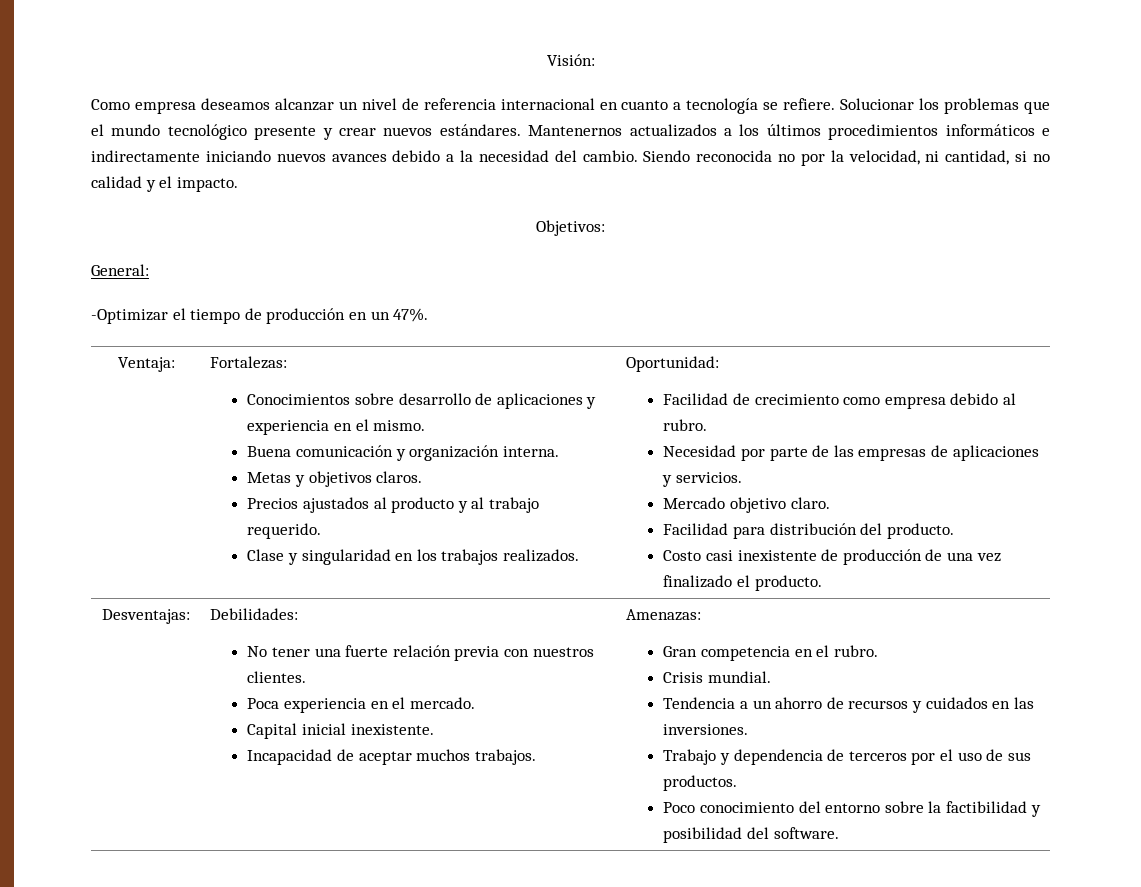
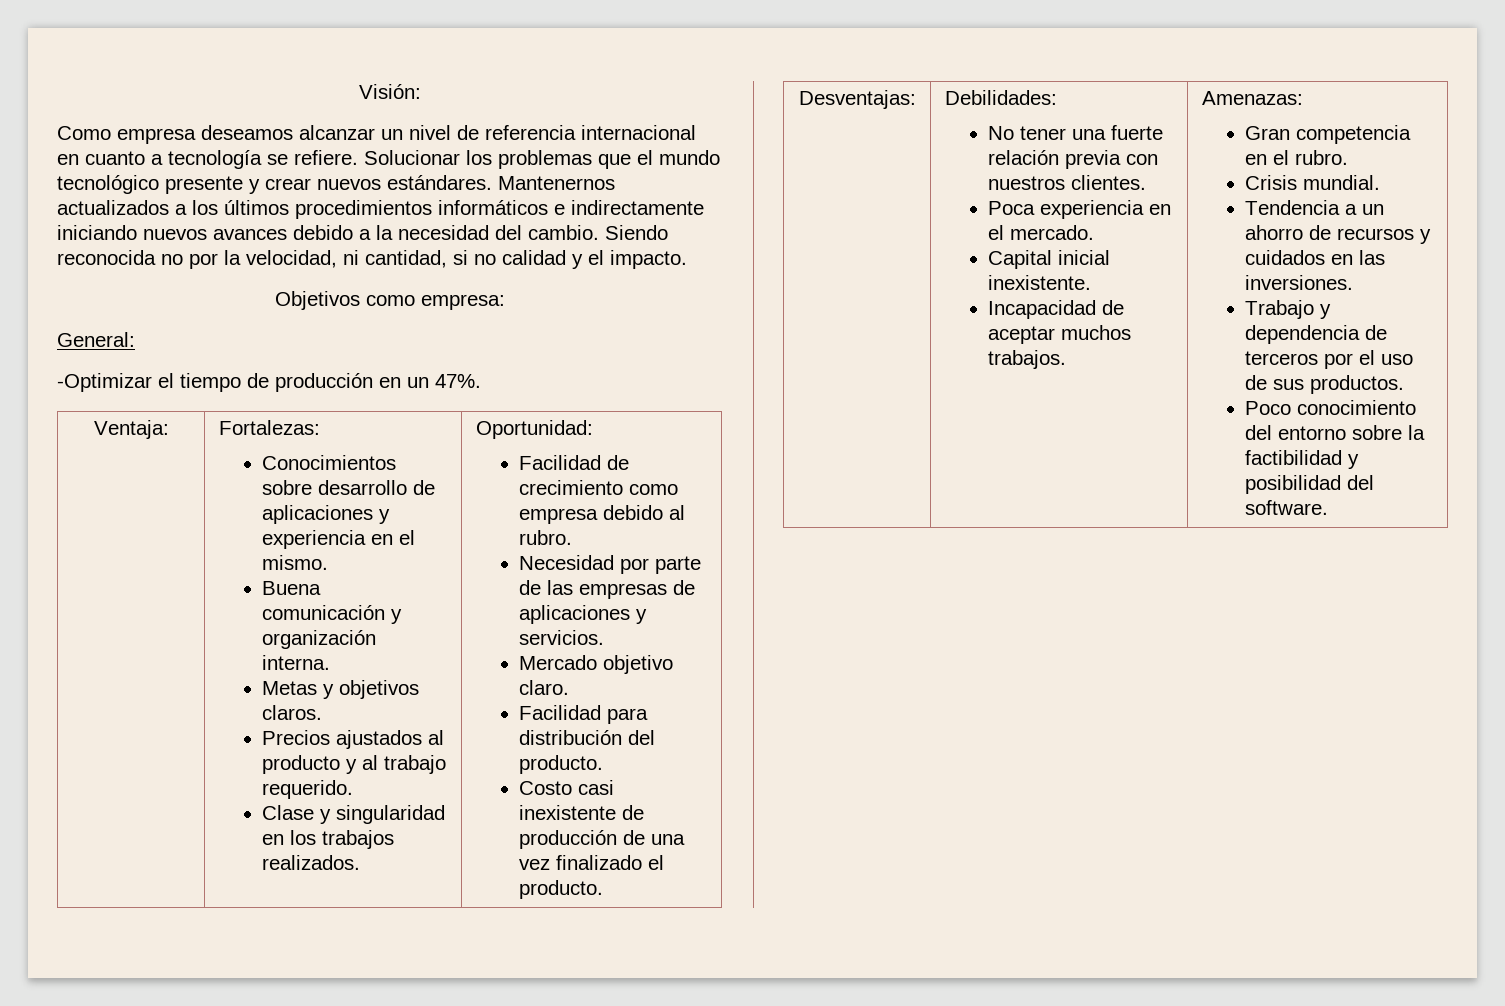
- Objetivos:
+ Objetivos como empresa:

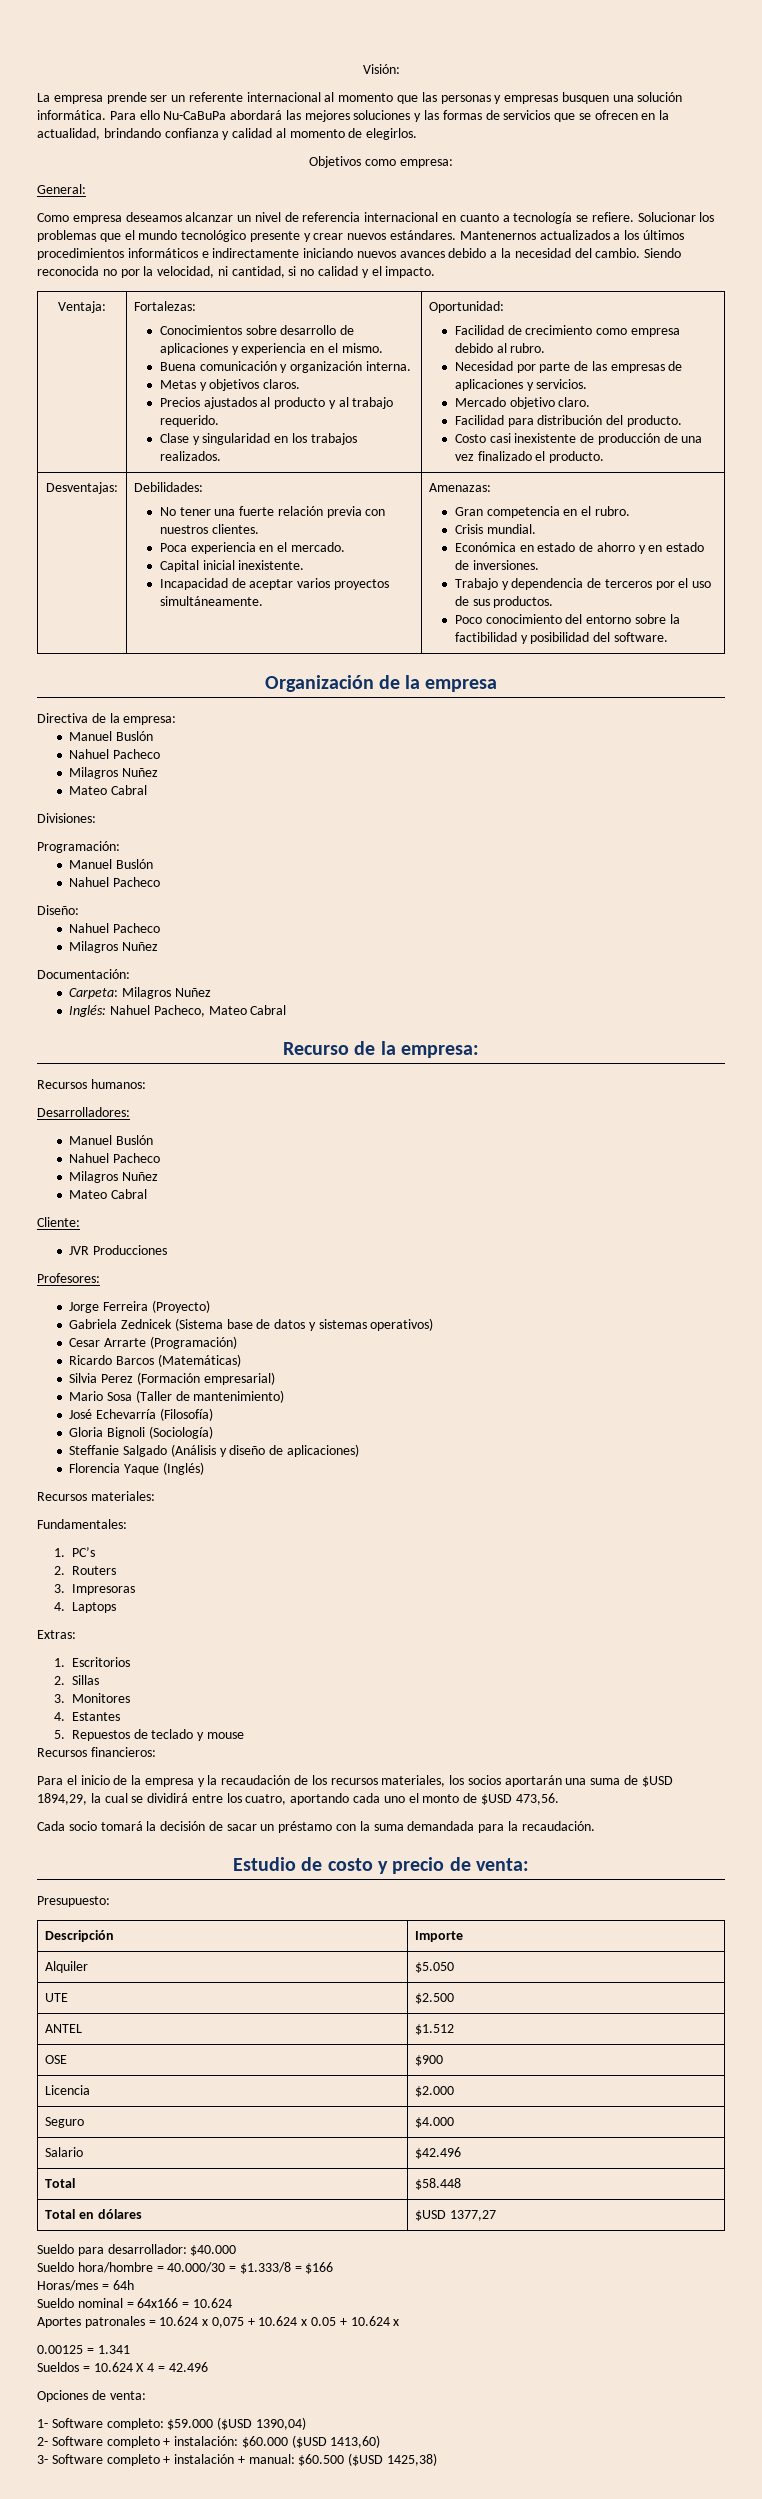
+ La empresa prende ser un referente internacional al momento que las personas y empresas busquen una solución informática. Para ello Nu-CaBuPa abordará las mejores soluciones y las formas de servicios que se ofrecen en la actualidad, brindando confianza y calidad al momento de elegirlos.
+ Objetivos como empresa:
+ General:
- Objetivos como empresa:
- General:
- -Optimizar el tiempo de producción en un 47%.
- Incapacidad de aceptar muchos trabajos.
+ Incapacidad de aceptar varios proyectos simultáneamente.
- Tendencia a un ahorro de recursos y cuidados en las inversiones.
+ Económica en estado de ahorro y en estado de inversiones.
+ Organización de la empresa
+ Directiva de la empresa:
+ Manuel Buslón
+ Nahuel Pacheco
+ Milagros Nuñez
+ Mateo Cabral
+ Divisiones:
+ Programación:
+ Manuel Buslón
+ Nahuel Pacheco
+ Diseño:
+ Nahuel Pacheco
+ Milagros Nuñez
+ Documentación:
+ Carpeta: Milagros Nuñez
+ Inglés: Nahuel Pacheco, Mateo Cabral
+ Recurso de la empresa:
+ Recursos humanos:
+ Desarrolladores:
+ Manuel Buslón
+ Nahuel Pacheco
+ Milagros Nuñez
+ Mateo Cabral
+ Cliente:
+ JVR Producciones
+ Profesores:
+ Jorge Ferreira (Proyecto)
+ Gabriela Zednicek (Sistema base de datos y sistemas operativos)
+ Cesar Arrarte (Programación)
+ Ricardo Barcos (Matemáticas)
+ Silvia Perez (Formación empresarial)
+ Mario Sosa (Taller de mantenimiento)
+ José Echevarría (Filosofía)
+ Gloria Bignoli (Sociología)
+ Steffanie Salgado (Análisis y diseño de aplicaciones)
+ Florencia Yaque (Inglés)
+ Recursos materiales:
+ Fundamentales:
+ 1. PC’s
+ 2. Routers
+ 3. Impresoras
+ 4. Laptops
+ Extras:
+ 1. Escritorios
+ 2. Sillas
+ 3. Monitores
+ 4. Estantes
+ 5. Repuestos de teclado y mouse
+ Recursos financieros:
+ Para el inicio de la empresa y la recaudación de los recursos materiales, los socios aportarán una suma de $USD 1894,29, la cual se dividirá entre los cuatro, aportando cada uno el monto de $USD 473,56.
+ Cada socio tomará la decisión de sacar un préstamo con la suma demandada para la recaudación.
+ Estudio de costo y precio de venta:
+ Presupuesto:
+ Descripción | Importe
+ Alquiler | $5.050
+ UTE | $2.500
+ ANTEL | $1.512
+ OSE | $900
+ Licencia | $2.000
+ Seguro | $4.000
+ Salario | $42.496
+ Total | $58.448
+ Total en dólares | $USD 1377,27
+ Sueldo para desarrollador: $40.000
+ Sueldo hora/hombre = 40.000/30 = $1.333/8 = $166
+ Horas/mes = 64h
+ Sueldo nominal = 64x166 = 10.624
+ Aportes patronales = 10.624 x 0,075 + 10.624 x 0.05 + 10.624 x
+ 0.00125 = 1.341
+ Sueldos = 10.624 X 4 = 42.496
+ Opciones de venta:
+ 1- Software completo: $59.000 ($USD 1390,04)
+ 2- Software completo + instalación: $60.000 ($USD 1413,60)
+ 3- Software completo + instalación + manual: $60.500 ($USD 1425,38)

